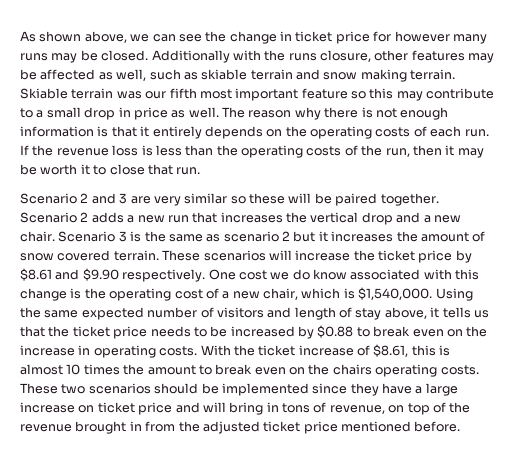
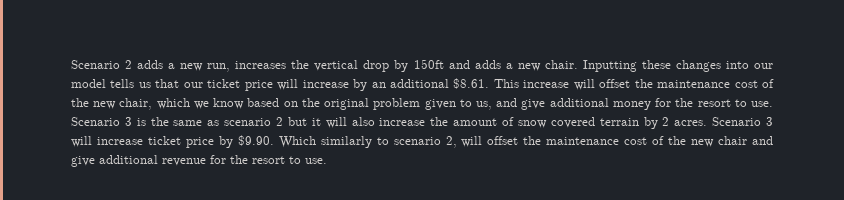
- As shown above, we can see the change in ticket price for however many runs may be closed. Additionally with the runs closure, other features may be affected as well, such as skiable terrain and snow making terrain. Skiable terrain was our fifth most important feature so this may contribute to a small drop in price as well. The reason why there is not enough information is that it entirely depends on the operating costs of each run. If the revenue loss is less than the operating costs of the run, then it may be worth it to close that run.
- Scenario 2 and 3 are very similar so these will be paired together. Scenario 2 adds a new run that increases the vertical drop and a new chair.
+ Scenario 2 adds a new run, increases the vertical drop by 150ft and adds a new chair. Inputting these changes into our model tells us that our ticket price will increase by an additional $8.61. This increase will offset the maintenance cost of the new chair, which we know based on the original problem given to us, and give additional money for the resort to use.
- Scenario 3 is the same as scenario 2 but it increases the amount of snow covered terrain. These scenarios will increase the ticket price by $8.61 and $9.90 respectively. One cost we do know associated with this change is the operating cost of a new chair, which is $1,540,000. Using the same expected number of visitors and length of stay above, it tells us that the ticket price needs to be increased by $0.88 to break even on the increase in operating costs. With the ticket increase of $8.61, this is almost 10 times the amount to break even on the chairs operating costs. These two scenarios should be implemented since they have a large increase on ticket price and will bring in tons of revenue, on top of the revenue brought in from the adjusted ticket price mentioned before.
+ Scenario 3 is the same as scenario 2 but it will also increase the amount of snow covered terrain by 2 acres. Scenario 3 will increase ticket price by $9.90. Which similarly to scenario 2, will offset the maintenance cost of the new chair and give additional revenue for the resort to use.

